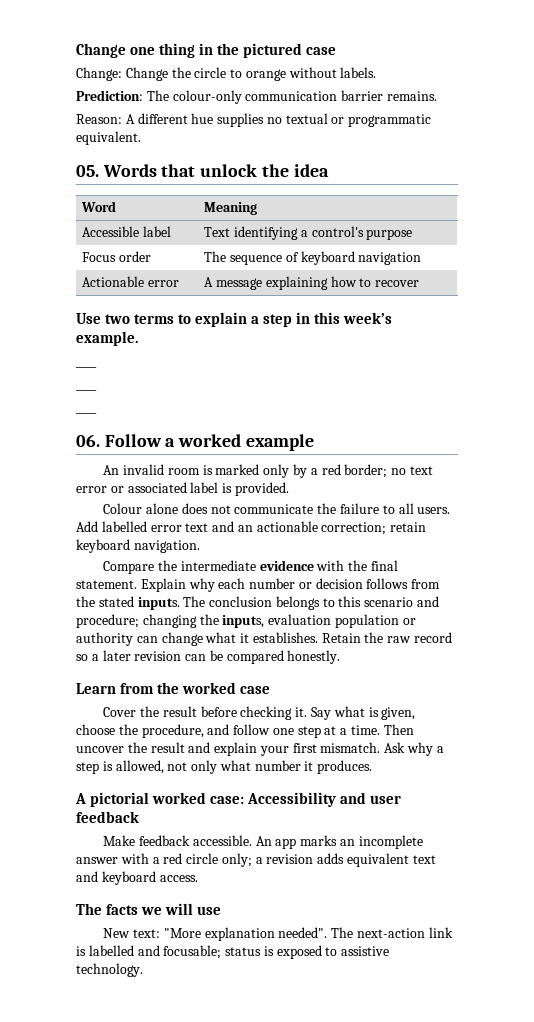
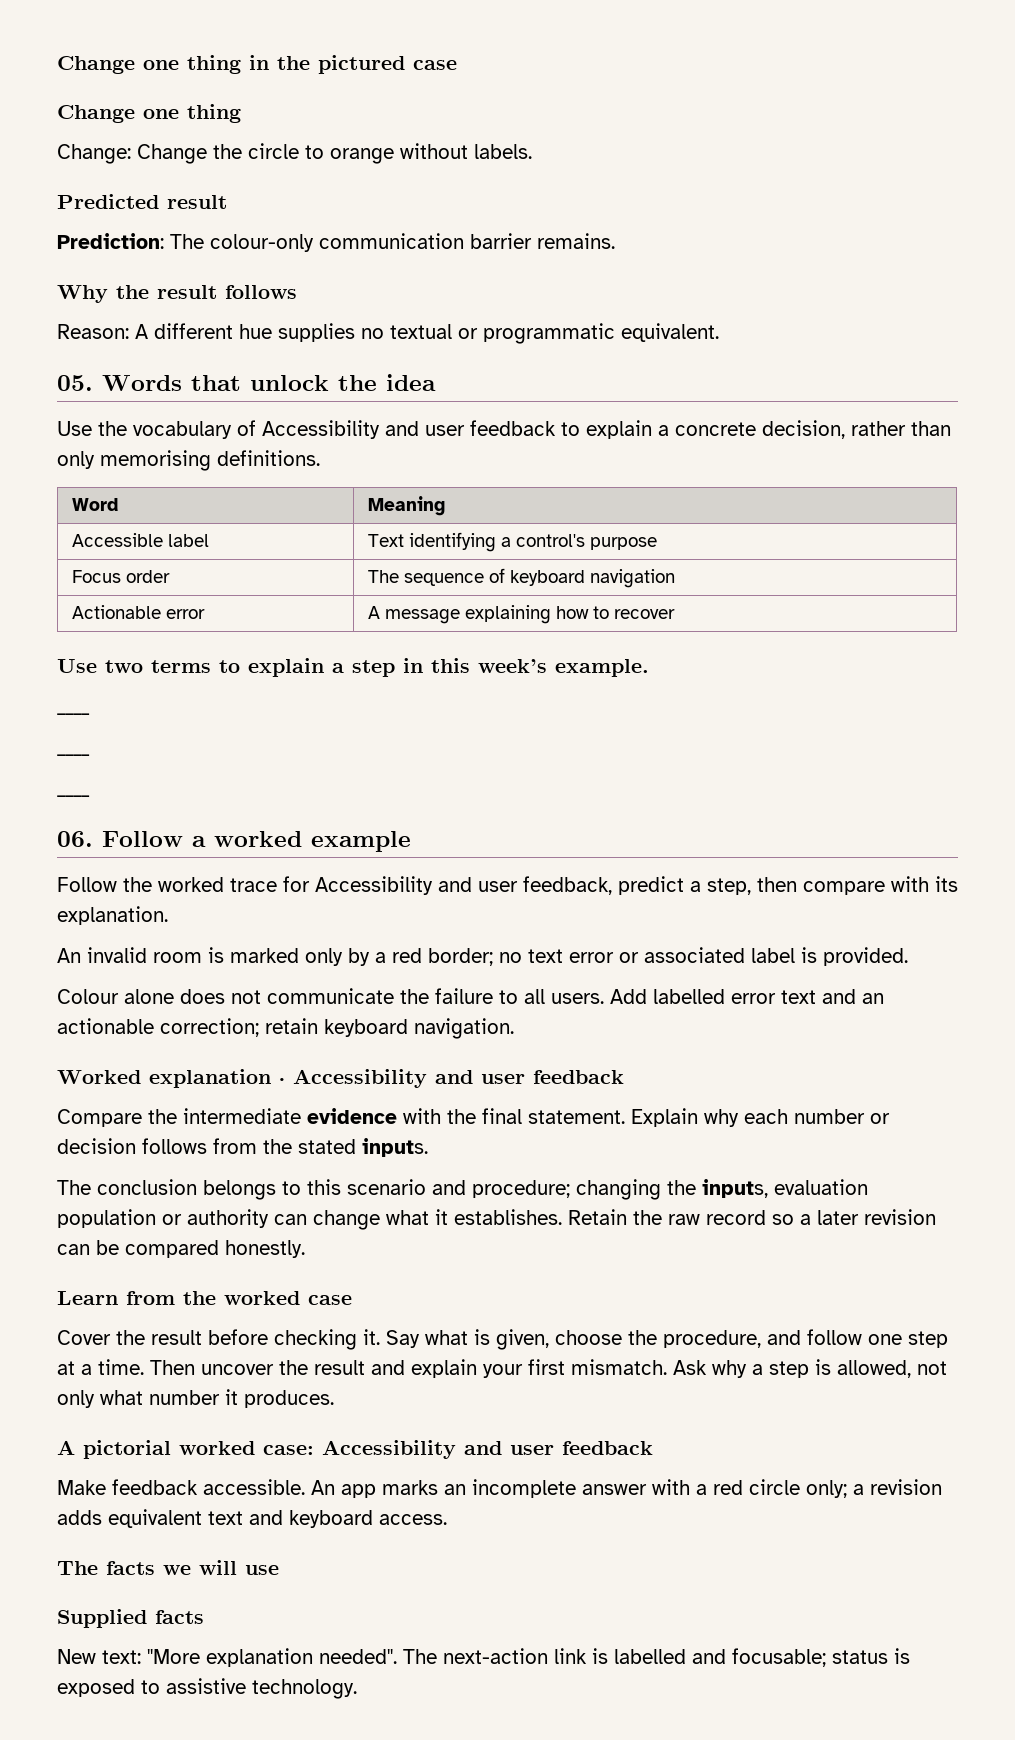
  Change one thing in the pictured case
+ Change one thing
+ Predicted result
+ Why the result follows
+ Use the vocabulary of Accessibility and user feedback to explain a concrete decision, rather than only memorising definitions.
+ Follow the worked trace for Accessibility and user feedback, predict a step, then compare with its explanation.
+ Worked explanation · Accessibility and user feedback
- Explain why each number or decision follows from the stated inputs. The conclusion belongs to this scenario and procedure; changing the inputs, evaluation population or authority can change what it establishes.
+ Explain why each number or decision follows from the stated inputs.
+ The conclusion belongs to this scenario and procedure; changing the inputs, evaluation population or authority can change what it establishes.
+ Supplied facts

